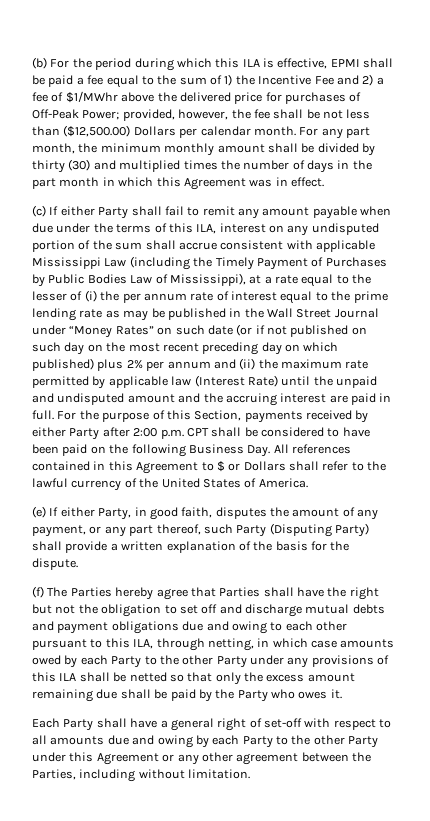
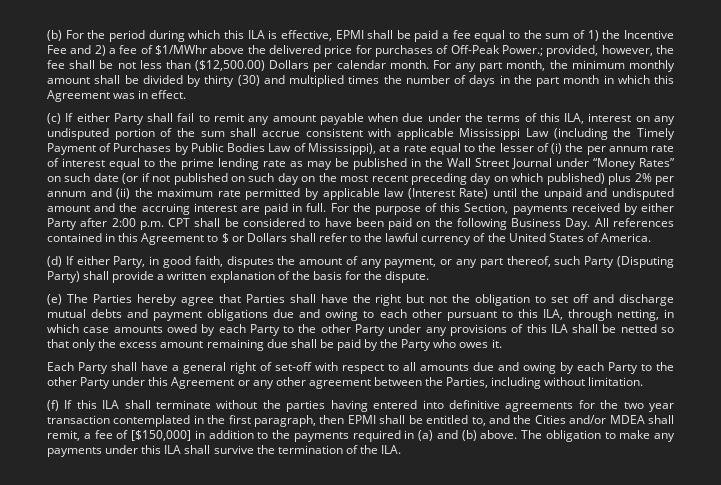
- (b) For the period during which this ILA is effective, EPMI shall be paid a fee equal to the sum of 1) the Incentive Fee and 2) a fee of $1/MWhr above the delivered price for purchases of Off-Peak Power; provided, however, the fee shall be not less than ($12,500.00) Dollars per calendar month.
+ (b) For the period during which this ILA is effective, EPMI shall be paid a fee equal to the sum of 1) the Incentive Fee and 2) a fee of $1/MWhr above the delivered price for purchases of Off-Peak Power.; provided, however, the fee shall be not less than ($12,500.00) Dollars per calendar month.
- (e) If either Party, in good faith, disputes the amount of any payment, or any part thereof, such Party (Disputing Party) shall provide a written explanation of the basis for the dispute.
+ (d) If either Party, in good faith, disputes the amount of any payment, or any part thereof, such Party (Disputing Party) shall provide a written explanation of the basis for the dispute.
- (f) The Parties hereby agree that Parties shall have the right but not the obligation to set off and discharge mutual debts and payment obligations due and owing to each other pursuant to this ILA, through netting, in which case amounts owed by each Party to the other Party under any provisions of this ILA shall be netted so that only the excess amount remaining due shall be paid by the Party who owes it.
+ (e) The Parties hereby agree that Parties shall have the right but not the obligation to set off and discharge mutual debts and payment obligations due and owing to each other pursuant to this ILA, through netting, in which case amounts owed by each Party to the other Party under any provisions of this ILA shall be netted so that only the excess amount remaining due shall be paid by the Party who owes it.
+ (f) If this ILA shall terminate without the parties having entered into definitive agreements for the two year transaction contemplated in the first paragraph, then EPMI shall be entitled to, and the Cities and/or MDEA shall remit, a fee of [$150,000] in addition to the payments required in (a) and (b) above. The obligation to make any payments under this ILA shall survive the termination of the ILA.

